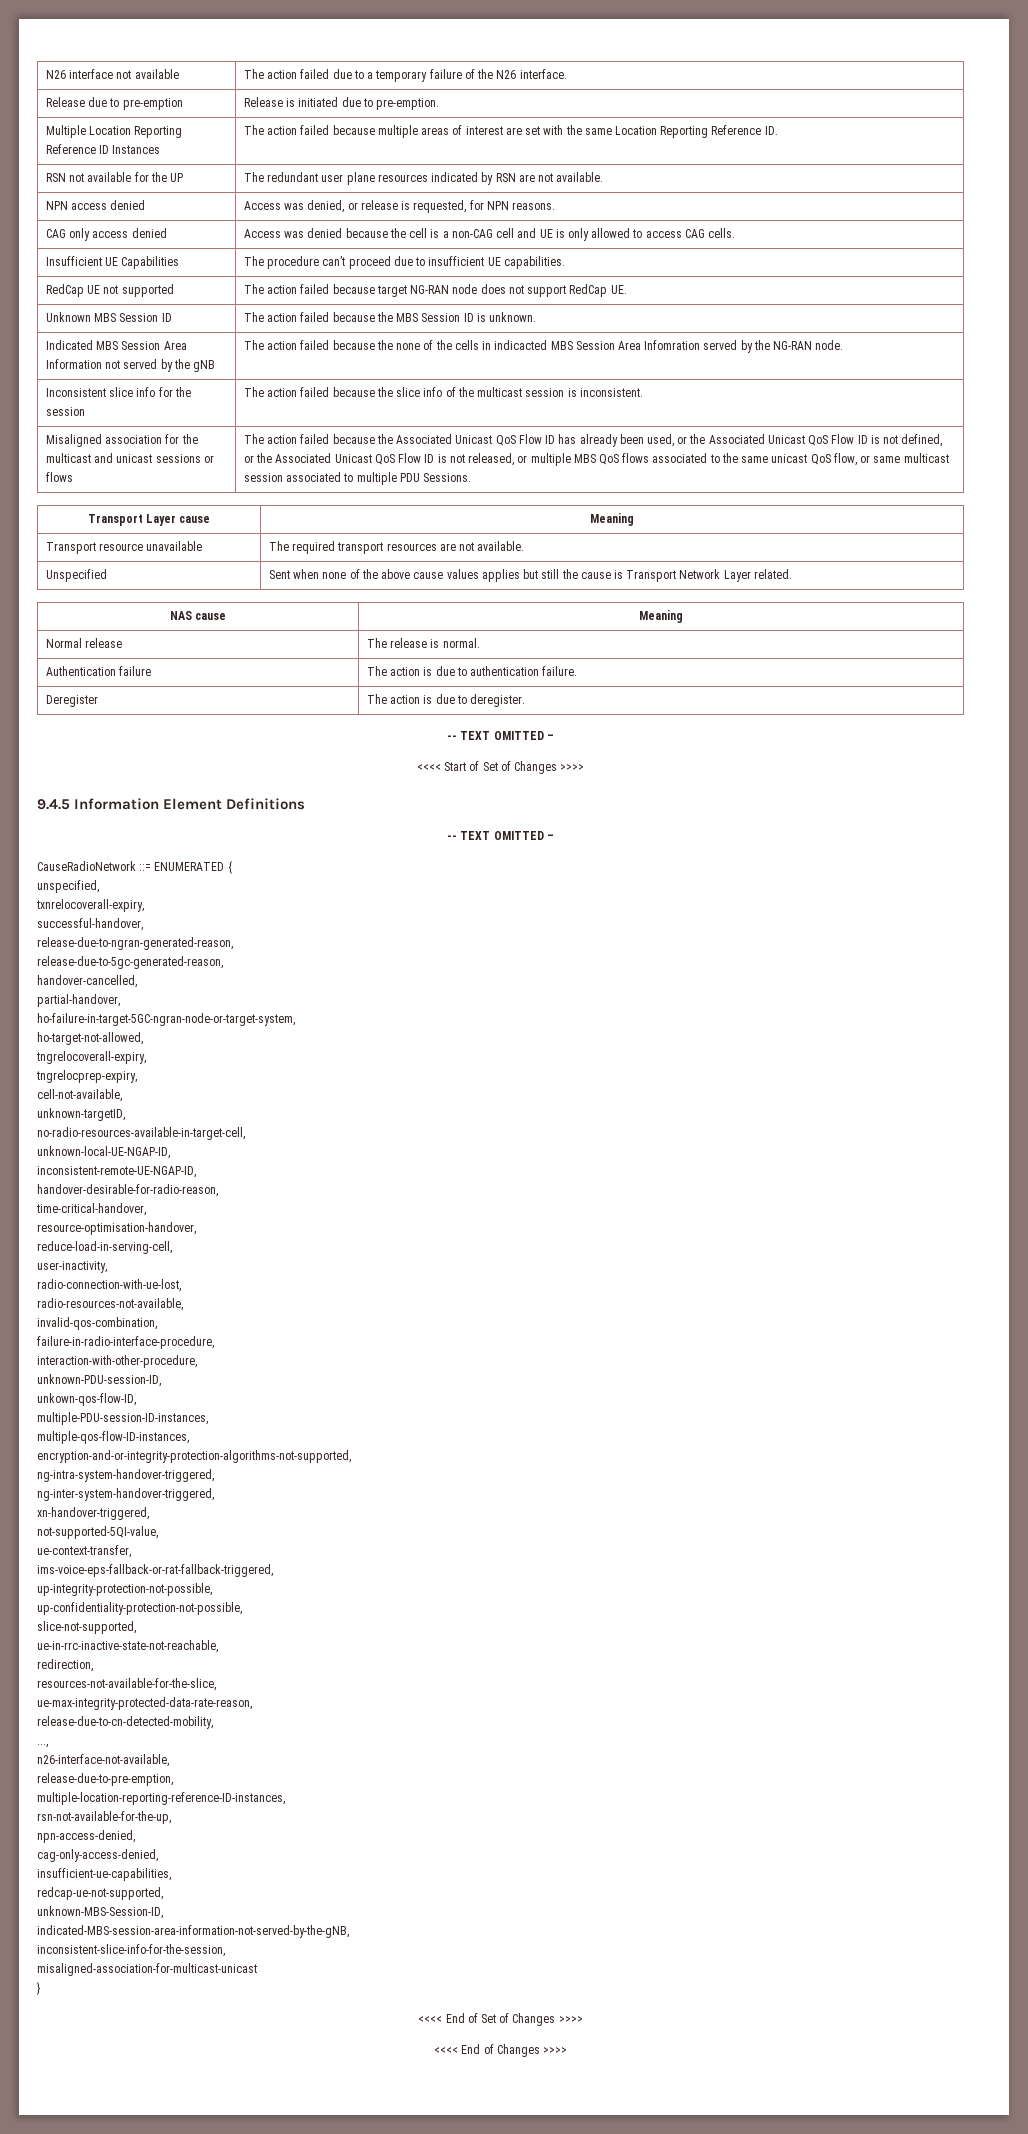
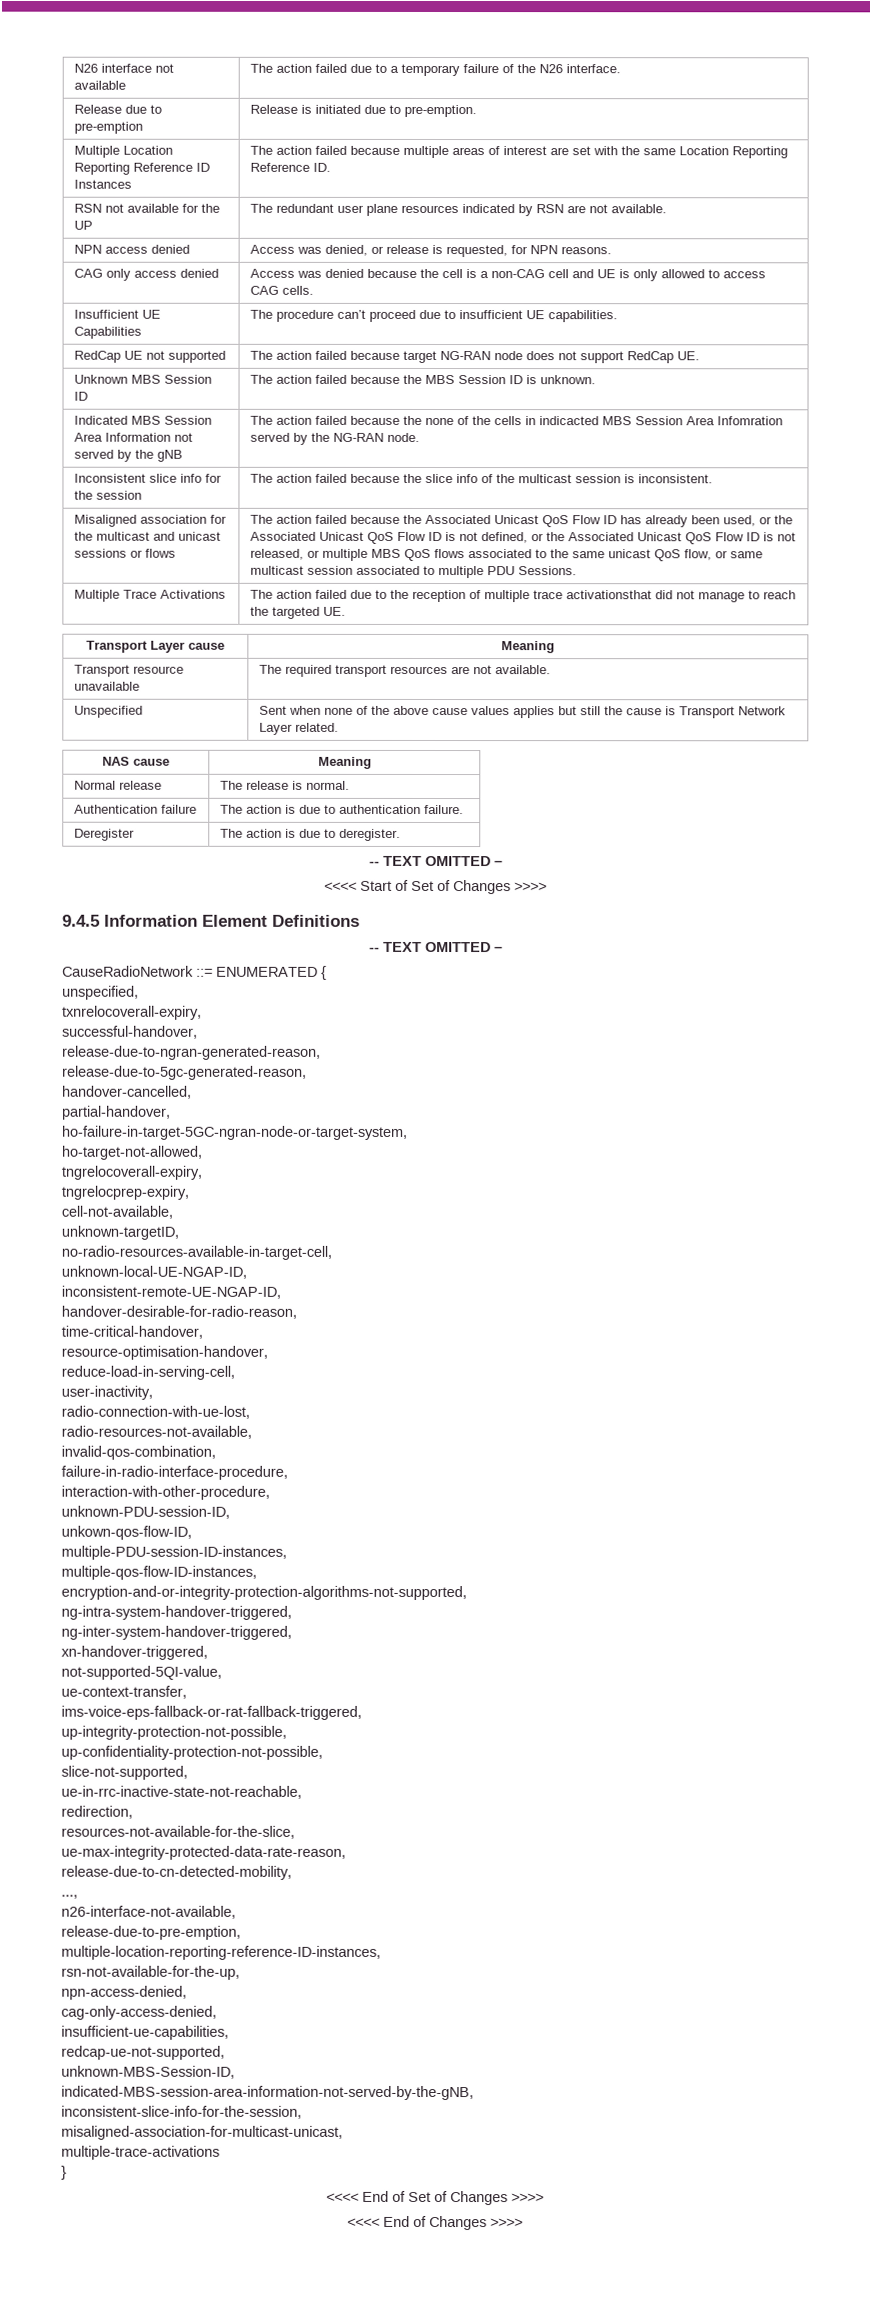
+ Multiple Trace Activations | The action failed due to the reception of multiple trace activationsthat did not manage to reach the targeted UE.
- misaligned-association-for-multicast-unicast
+ misaligned-association-for-multicast-unicast,
+ multiple-trace-activations

